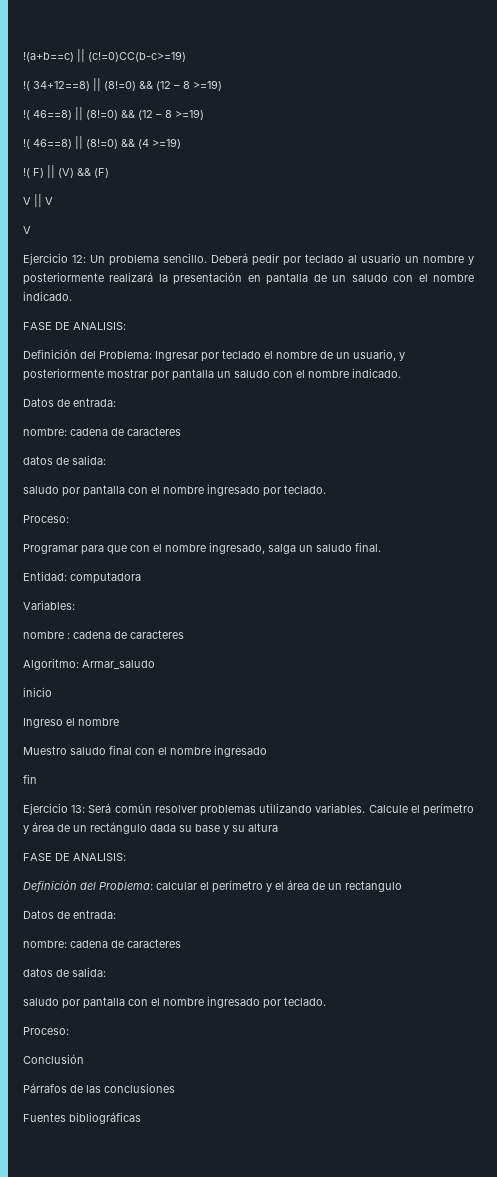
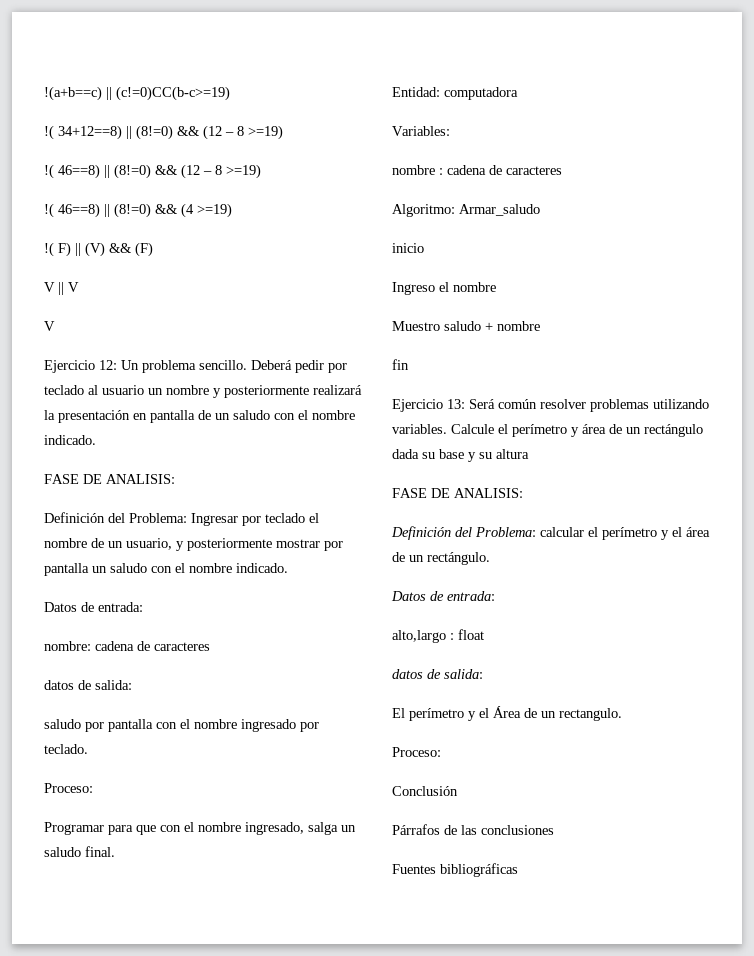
- Muestro saludo final con el nombre ingresado
+ Muestro saludo + nombre
- Definición del Problema: calcular el perímetro y el área de un rectangulo
+ Definición del Problema: calcular el perímetro y el área de un rectángulo.
  Datos de entrada:
- nombre: cadena de caracteres
+ alto,largo : float
  datos de salida:
- saludo por pantalla con el nombre ingresado por teclado.
+ El perímetro y el Área de un rectangulo.

